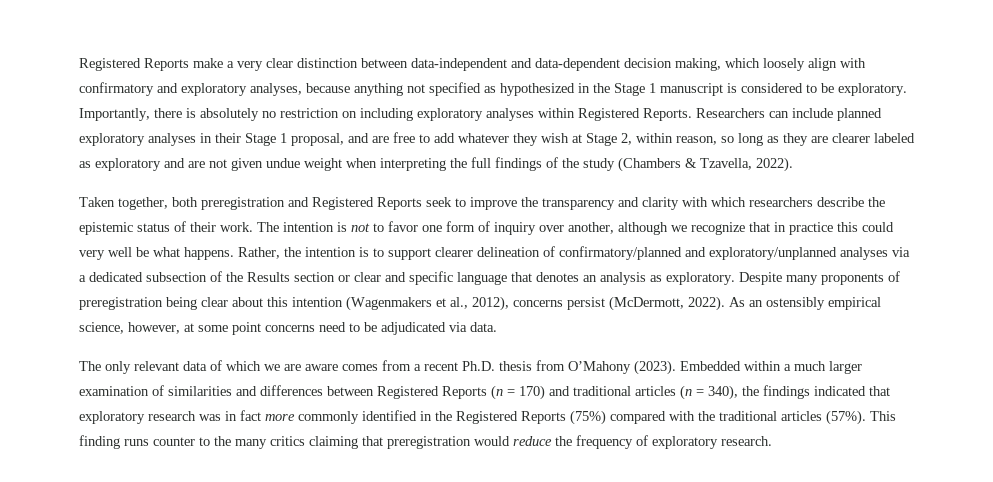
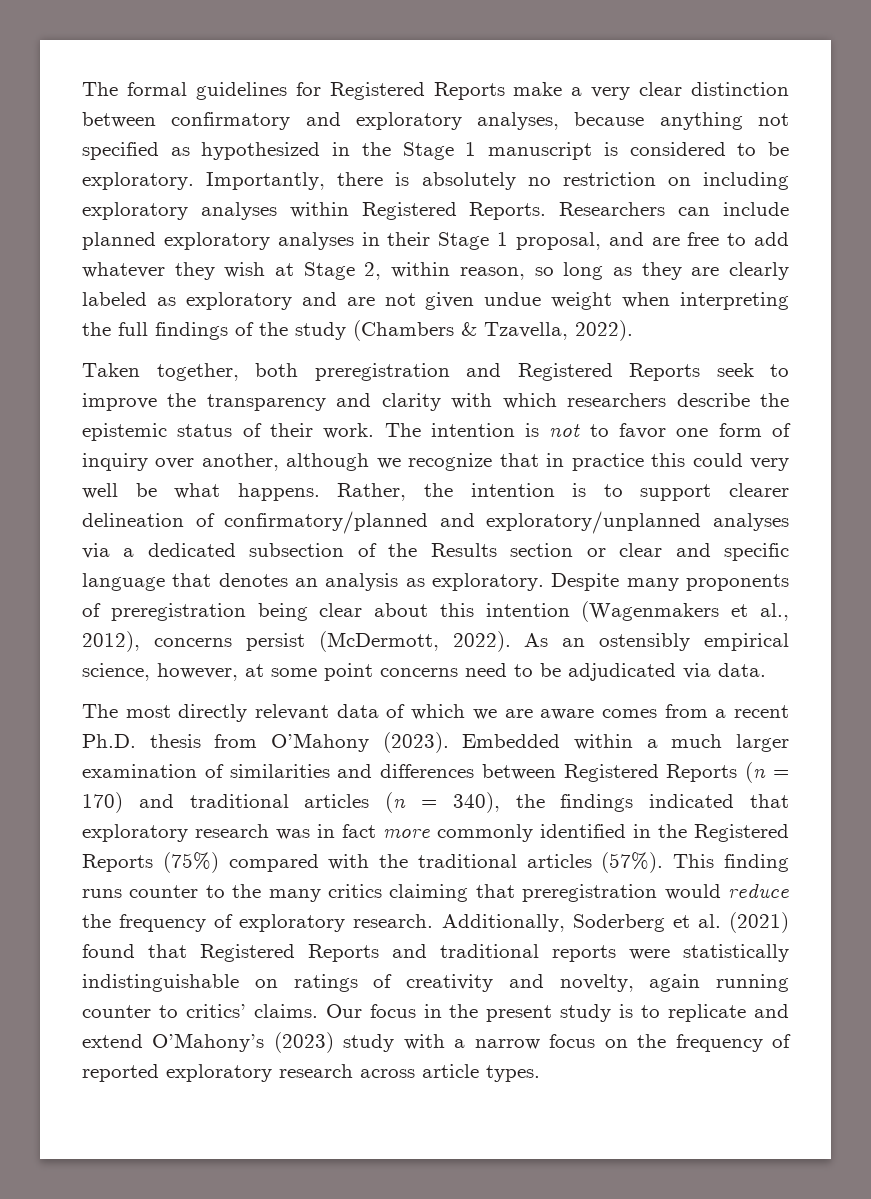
- Registered Reports make a very clear distinction between data-independent and data-dependent decision making, which loosely align with confirmatory and exploratory analyses, because anything not specified as hypothesized in the Stage 1 manuscript is considered to be exploratory.
+ The formal guidelines for Registered Reports make a very clear distinction between confirmatory and exploratory analyses, because anything not specified as hypothesized in the Stage 1 manuscript is considered to be exploratory.
- Researchers can include planned exploratory analyses in their Stage 1 proposal, and are free to add whatever they wish at Stage 2, within reason, so long as they are clearer labeled as exploratory and are not given undue weight when interpreting the full findings of the study (Chambers & Tzavella, 2022).
+ Researchers can include planned exploratory analyses in their Stage 1 proposal, and are free to add whatever they wish at Stage 2, within reason, so long as they are clearly labeled as exploratory and are not given undue weight when interpreting the full findings of the study (Chambers & Tzavella, 2022).
- The only relevant data of which we are aware comes from a recent Ph.D. thesis from O’Mahony (2023).
+ The most directly relevant data of which we are aware comes from a recent Ph.D. thesis from O’Mahony (2023).
+ Additionally, Soderberg et al. (2021) found that Registered Reports and traditional reports were statistically indistinguishable on ratings of creativity and novelty, again running counter to critics’ claims. Our focus in the present study is to replicate and extend O’Mahony’s (2023) study with a narrow focus on the frequency of reported exploratory research across article types.

